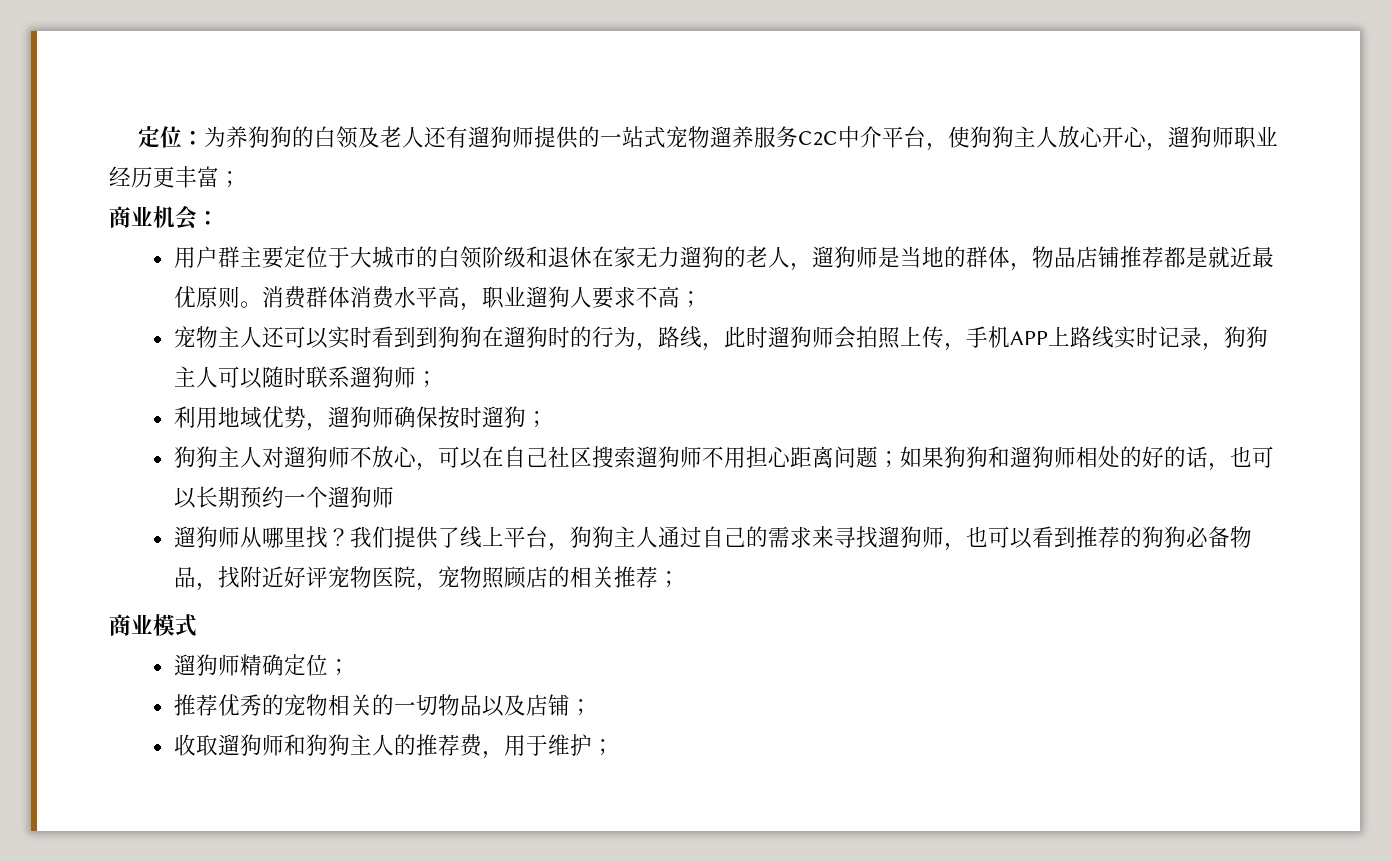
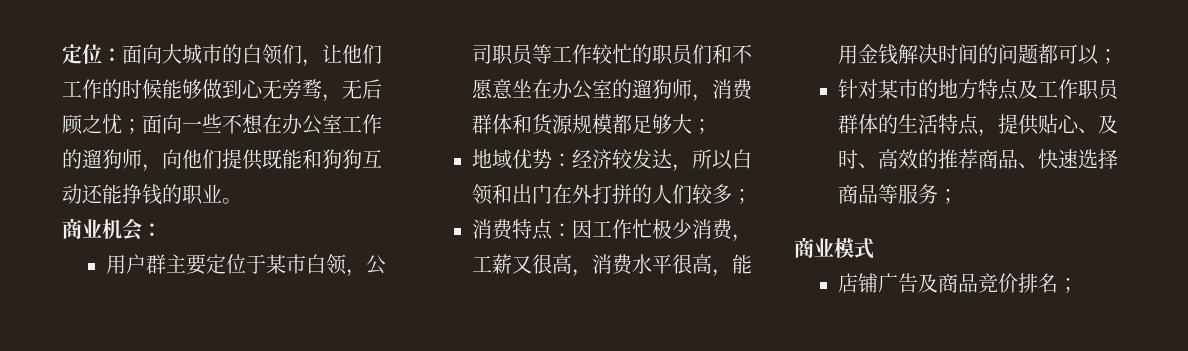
- 定位：为养狗狗的白领及老人还有遛狗师提供的一站式宠物遛养服务C2C中介平台，使狗狗主人放心开心，遛狗师职业经历更丰富；
+ 定位：面向大城市的白领们，让他们工作的时候能够做到心无旁骛，无后顾之忧；面向一些不想在办公室工作的遛狗师，向他们提供既能和狗狗互动还能挣钱的职业。
- 用户群主要定位于大城市的白领阶级和退休在家无力遛狗的老人，遛狗师是当地的群体，物品店铺推荐都是就近最优原则。消费群体消费水平高，职业遛狗人要求不高；
- 宠物主人还可以实时看到到狗狗在遛狗时的行为，路线，此时遛狗师会拍照上传，手机APP上路线实时记录，狗狗主人可以随时联系遛狗师；
- 利用地域优势，遛狗师确保按时遛狗；
- 狗狗主人对遛狗师不放心，可以在自己社区搜索遛狗师不用担心距离问题；如果狗狗和遛狗师相处的好的话，也可以长期预约一个遛狗师
- 遛狗师从哪里找？我们提供了线上平台，狗狗主人通过自己的需求来寻找遛狗师，也可以看到推荐的狗狗必备物品，找附近好评宠物医院，宠物照顾店的相关推荐；
+ 用户群主要定位于某市白领，公司职员等工作较忙的职员们和不愿意坐在办公室的遛狗师，消费群体和货源规模都足够大；
+ 地域优势：经济较发达，所以白领和出门在外打拼的人们较多；
+ 消费特点：因工作忙极少消费，工薪又很高，消费水平很高，能用金钱解决时间的问题都可以；
+ 针对某市的地方特点及工作职员群体的生活特点，提供贴心、及时、高效的推荐商品、快速选择商品等服务；
  商业模式
- 遛狗师精确定位；
- 推荐优秀的宠物相关的一切物品以及店铺；
- 收取遛狗师和狗狗主人的推荐费，用于维护；
+ 店铺广告及商品竞价排名；

